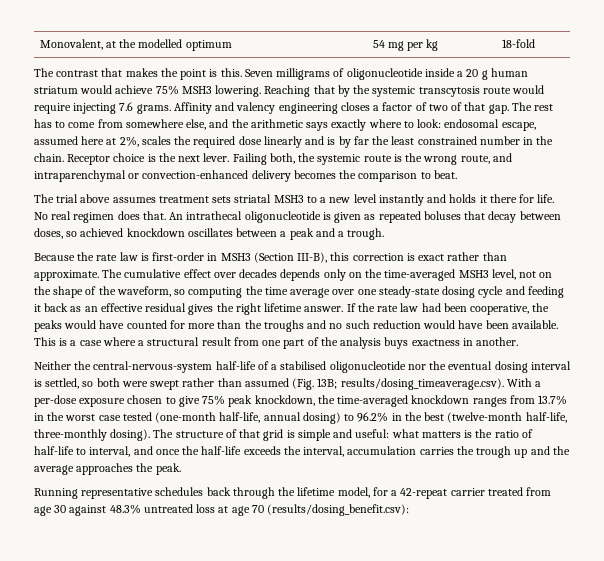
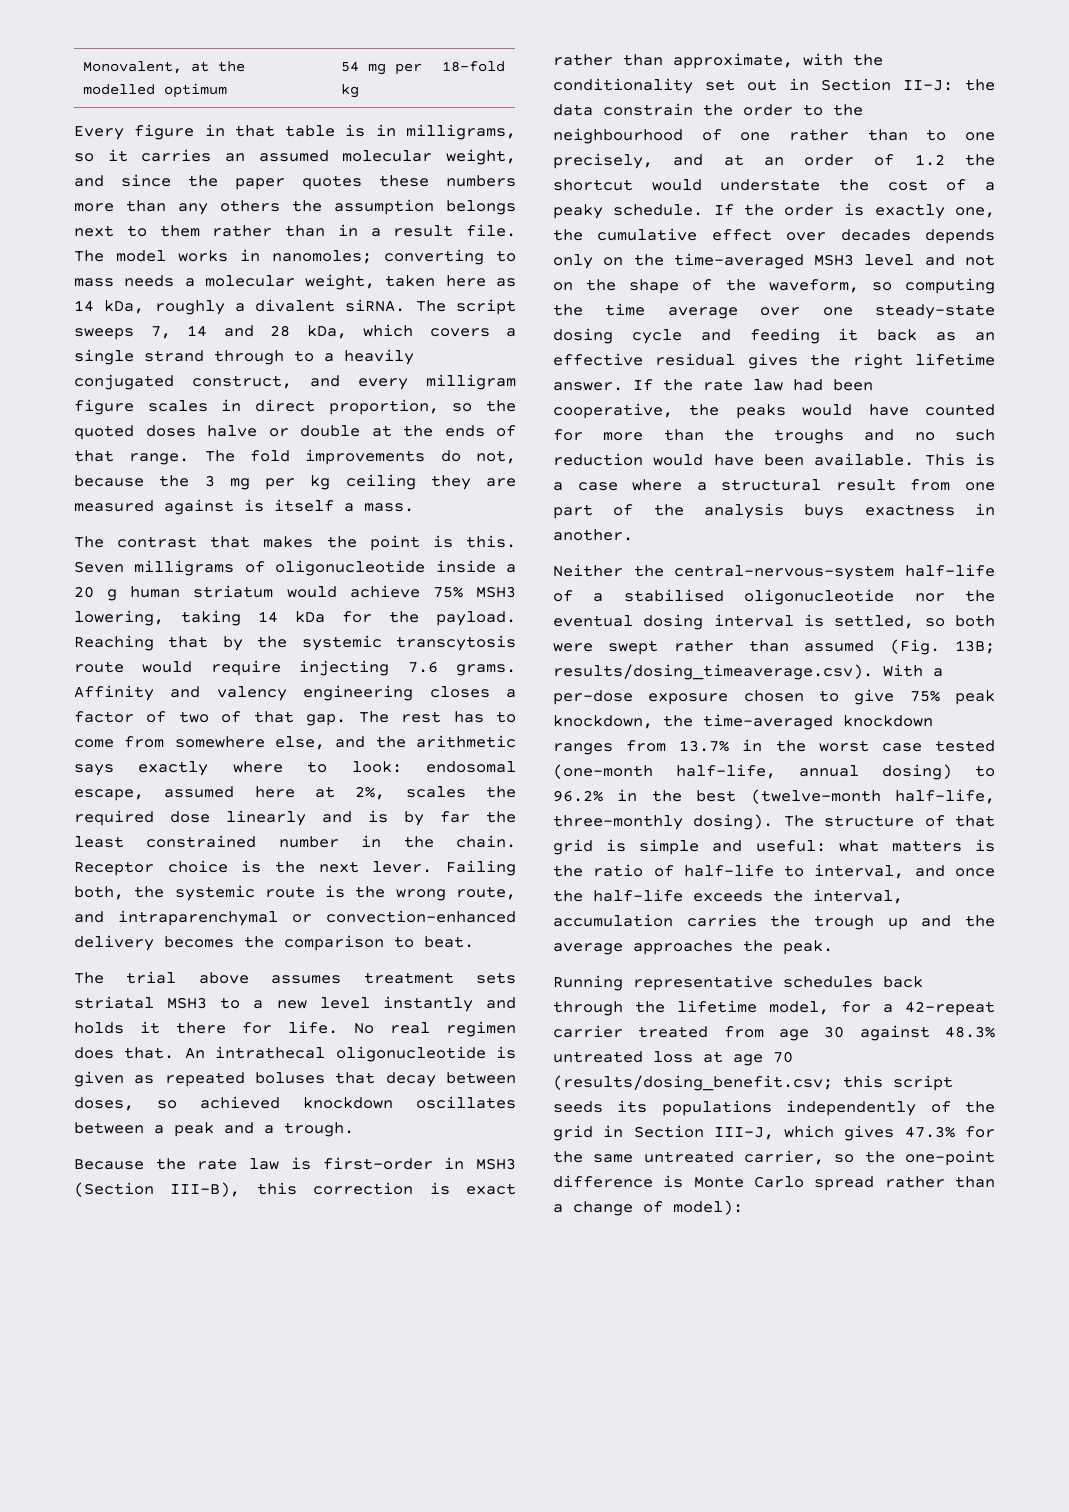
+ Every figure in that table is in milligrams, so it carries an assumed molecular weight, and since the paper quotes these numbers more than any others the assumption belongs next to them rather than in a result file. The model works in nanomoles; converting to mass needs a molecular weight, taken here as 14 kDa, roughly a divalent siRNA. The script sweeps 7, 14 and 28 kDa, which covers a single strand through to a heavily conjugated construct, and every milligram figure scales in direct proportion, so the quoted doses halve or double at the ends of that range. The fold improvements do not, because the 3 mg per kg ceiling they are measured against is itself a mass.
- Seven milligrams of oligonucleotide inside a 20 g human striatum would achieve 75% MSH3 lowering.
+ Seven milligrams of oligonucleotide inside a 20 g human striatum would achieve 75% MSH3 lowering, taking 14 kDa for the payload.
- Because the rate law is first-order in MSH3 (Section III-B), this correction is exact rather than approximate. The cumulative effect over decades depends only on the time-averaged MSH3 level, not on the shape of the waveform, so computing the time average over one steady-state dosing cycle and feeding it back as an effective residual gives the right lifetime answer.
+ Because the rate law is first-order in MSH3 (Section III-B), this correction is exact rather than approximate, with the conditionality set out in Section II-J: the data constrain the order to the neighbourhood of one rather than to one precisely, and at an order of 1.2 the shortcut would understate the cost of a peaky schedule. If the order is exactly one, the cumulative effect over decades depends only on the time-averaged MSH3 level and not on the shape of the waveform, so computing the time average over one steady-state dosing cycle and feeding it back as an effective residual gives the right lifetime answer.
- Running representative schedules back through the lifetime model, for a 42-repeat carrier treated from age 30 against 48.3% untreated loss at age 70 (results/dosing_benefit.csv):
+ Running representative schedules back through the lifetime model, for a 42-repeat carrier treated from age 30 against 48.3% untreated loss at age 70 (results/dosing_benefit.csv; this script seeds its populations independently of the grid in Section III-J, which gives 47.3% for the same untreated carrier, so the one-point difference is Monte Carlo spread rather than a change of model):

